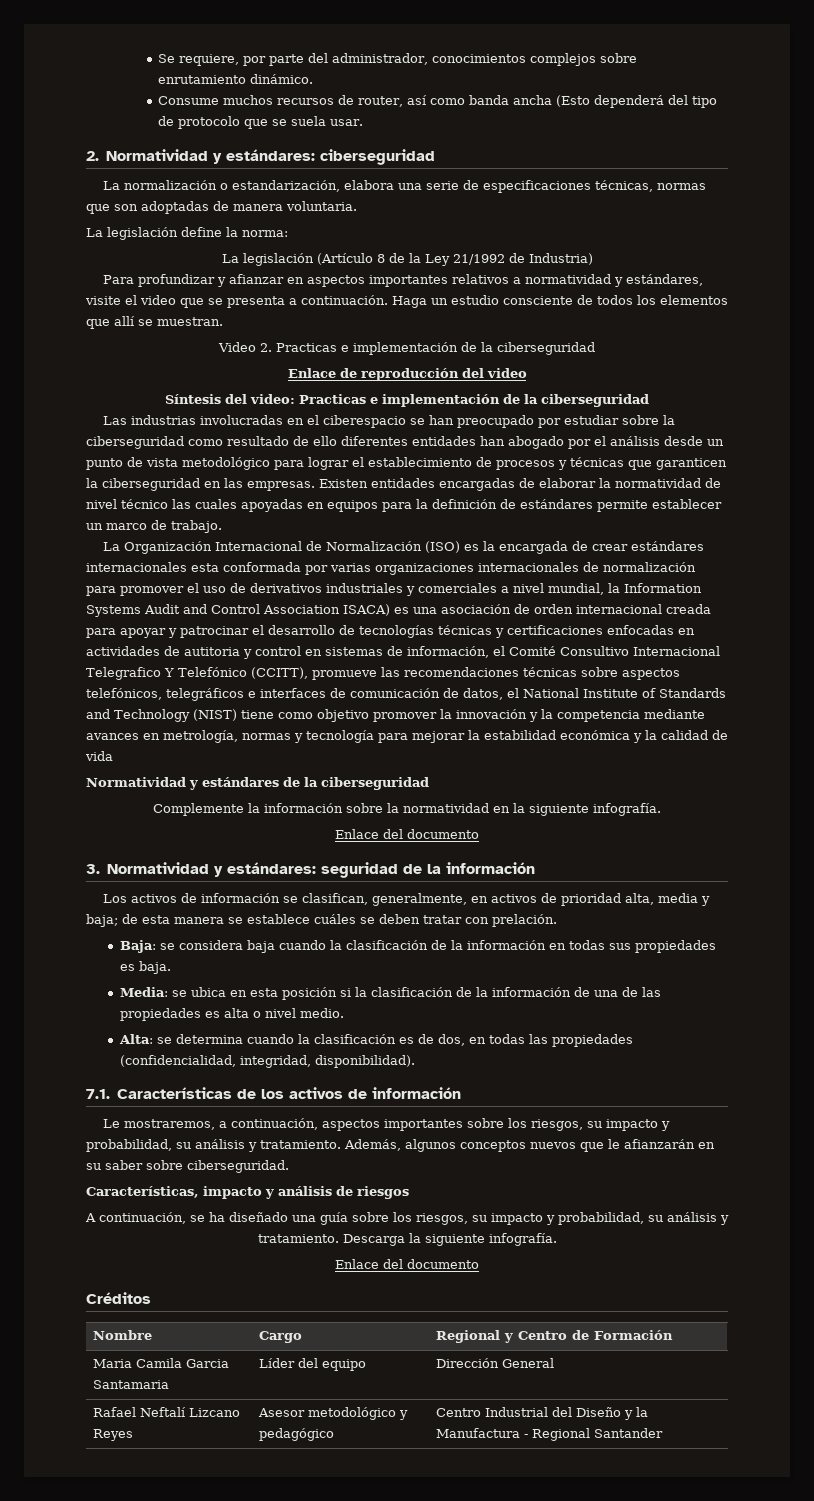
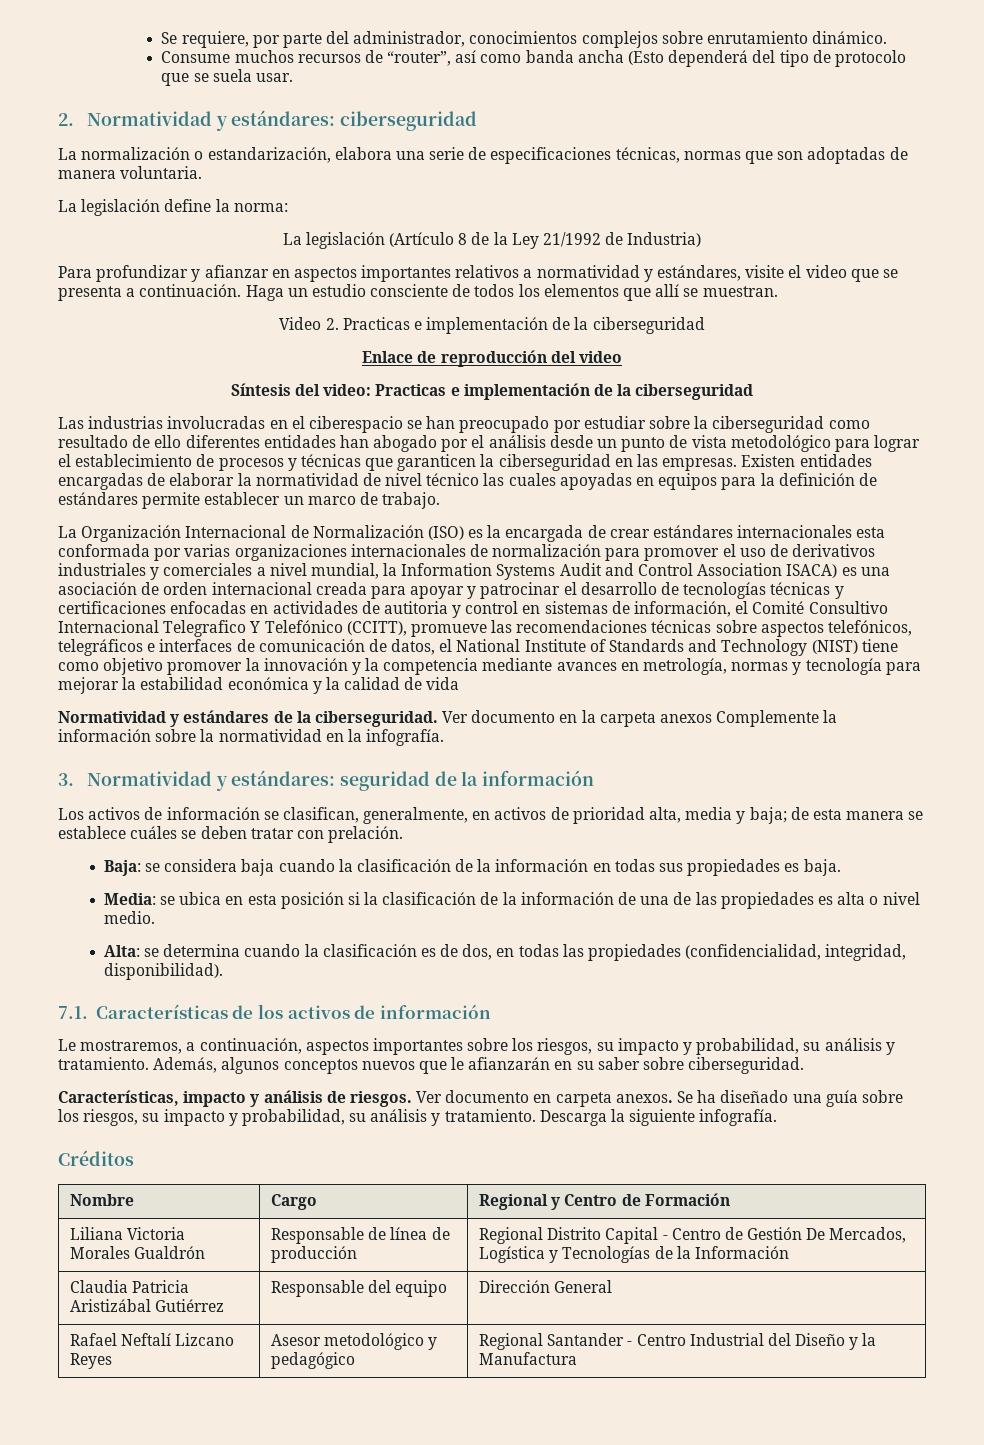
- Consume muchos recursos de router, así como banda ancha (Esto dependerá del tipo de protocolo que se suela usar.
+ Consume muchos recursos de “router”, así como banda ancha (Esto dependerá del tipo de protocolo que se suela usar.
- Normatividad y estándares de la ciberseguridad
- Complemente la información sobre la normatividad en la siguiente infografía.
- Enlace del documento
+ Normatividad y estándares de la ciberseguridad. Ver documento en la carpeta anexos Complemente la información sobre la normatividad en la infografía.
- Características, impacto y análisis de riesgos
- A continuación, se ha diseñado una guía sobre los riesgos, su impacto y probabilidad, su análisis y tratamiento.
+ Características, impacto y análisis de riesgos. Ver documento en carpeta anexos. Se ha diseñado una guía sobre los riesgos, su impacto y probabilidad, su análisis y tratamiento.
  Descarga la siguiente infografía.
- Enlace del documento
- Maria Camila Garcia Santamaria | Líder del equipo | Dirección General
+ Liliana Victoria Morales Gualdrón | Responsable de línea de producción | Regional Distrito Capital - Centro de Gestión De Mercados, Logística y Tecnologías de la Información
+ Claudia Patricia Aristizábal Gutiérrez | Responsable del equipo | Dirección General
- Rafael Neftalí Lizcano Reyes | Asesor metodológico y pedagógico | Centro Industrial del Diseño y la Manufactura - Regional Santander
+ Rafael Neftalí Lizcano Reyes | Asesor metodológico y pedagógico | Regional Santander - Centro Industrial del Diseño y la Manufactura

